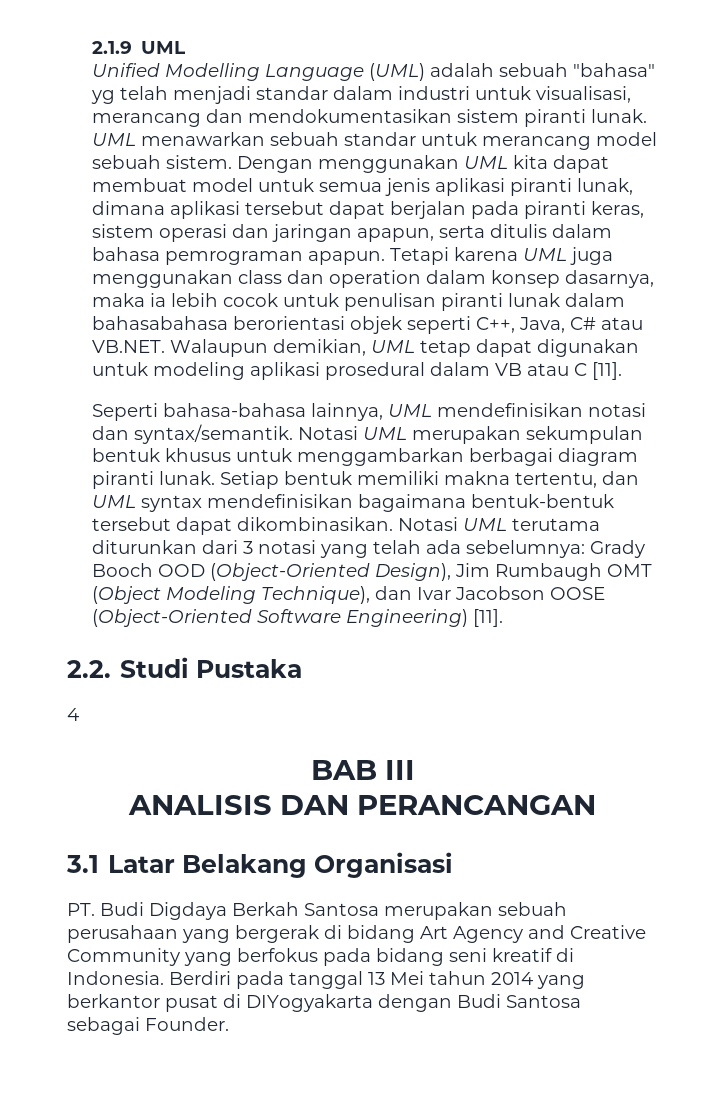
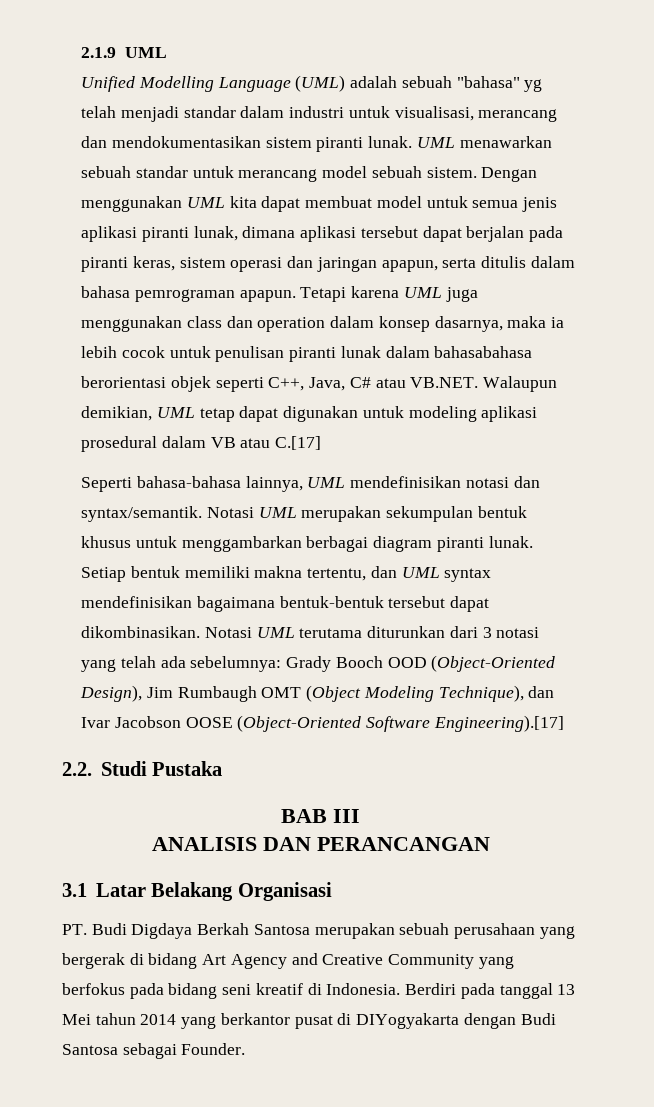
- Tetapi karena UML juga menggunakan class dan operation dalam konsep dasarnya, maka ia lebih cocok untuk penulisan piranti lunak dalam bahasabahasa berorientasi objek seperti C++, Java, C# atau VB.NET. Walaupun demikian, UML tetap dapat digunakan untuk modeling aplikasi prosedural dalam VB atau C [11].
+ Tetapi karena UML juga menggunakan class dan operation dalam konsep dasarnya, maka ia lebih cocok untuk penulisan piranti lunak dalam bahasabahasa berorientasi objek seperti C++, Java, C# atau VB.NET. Walaupun demikian, UML tetap dapat digunakan untuk modeling aplikasi prosedural dalam VB atau C.[17]
- Notasi UML terutama diturunkan dari 3 notasi yang telah ada sebelumnya: Grady Booch OOD (Object-Oriented Design), Jim Rumbaugh OMT (Object Modeling Technique), dan Ivar Jacobson OOSE (Object-Oriented Software Engineering) [11].
+ Notasi UML terutama diturunkan dari 3 notasi yang telah ada sebelumnya: Grady Booch OOD (Object-Oriented Design), Jim Rumbaugh OMT (Object Modeling Technique), dan Ivar Jacobson OOSE (Object-Oriented Software Engineering).[17]
- 4

